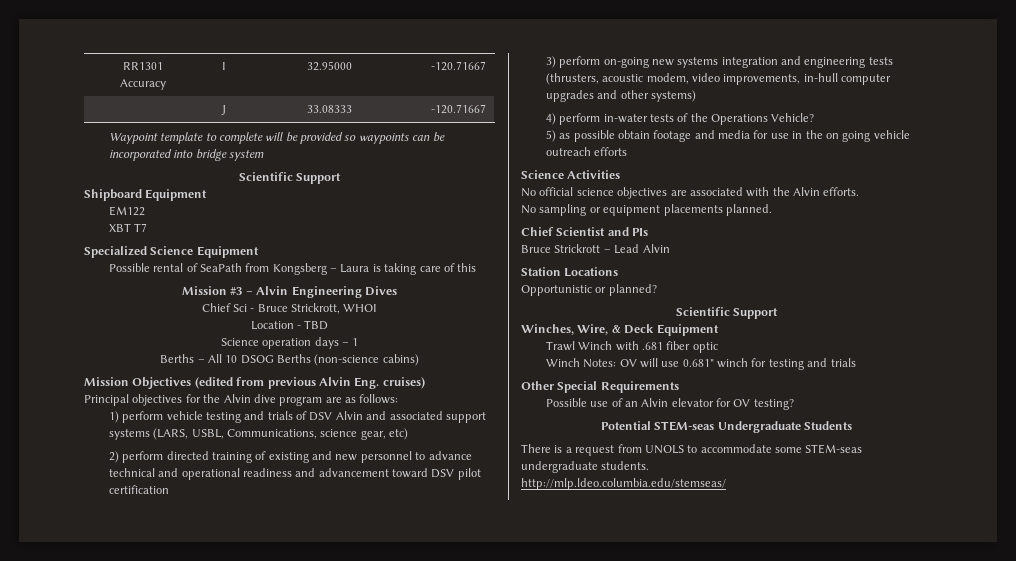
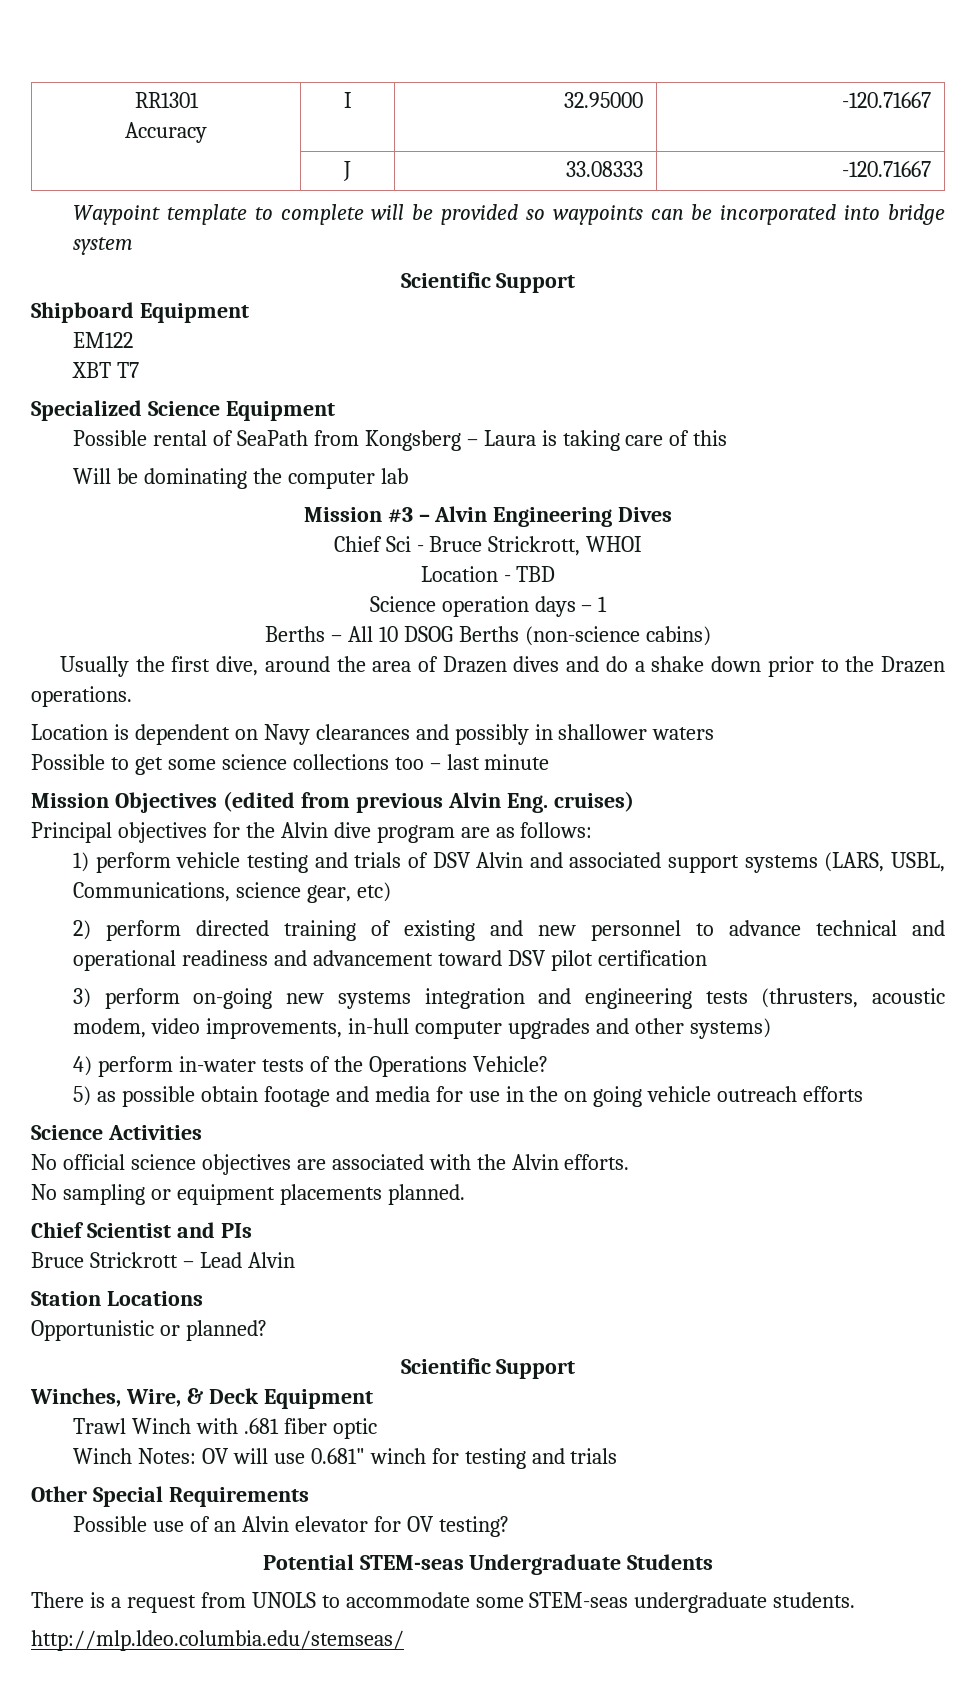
+ Will be dominating the computer lab
+ Usually the first dive, around the area of Drazen dives and do a shake down prior to the Drazen operations.
+ Location is dependent on Navy clearances and possibly in shallower waters
+ Possible to get some science collections too – last minute

